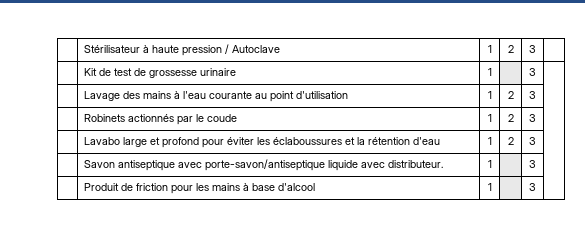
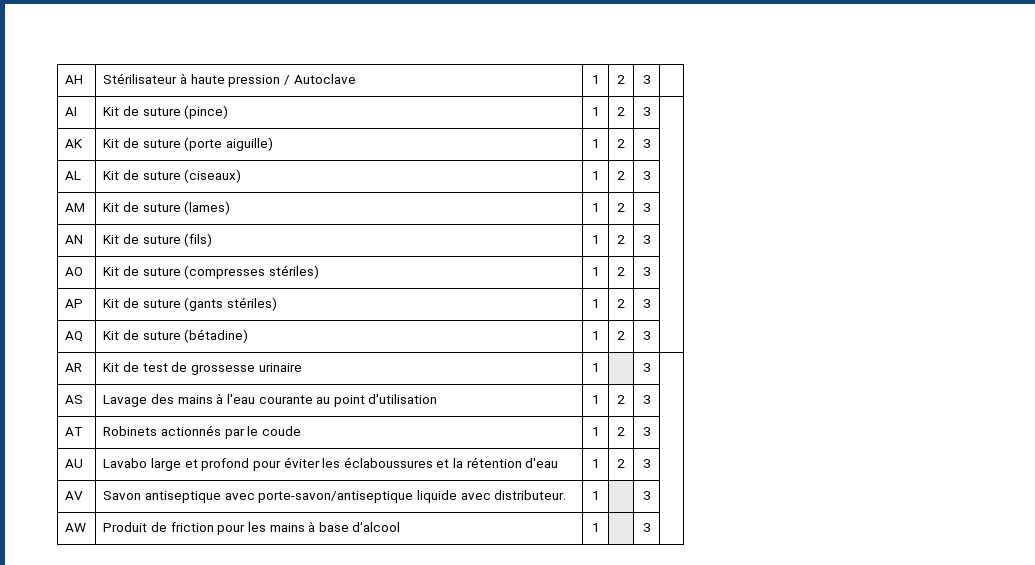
- | Stérilisateur à haute pression / Autoclave | 1 | 2 | 3 |
+ AH | Stérilisateur à haute pression / Autoclave | 1 | 2 | 3 |
- | Kit de test de grossesse urinaire | 1 | | 3 |
+ AI | Kit de suture (pince) | 1 | 2 | 3 |
+ AK | Kit de suture (porte aiguille) | 1 | 2 | 3 |
+ AL | Kit de suture (ciseaux) | 1 | 2 | 3 |
+ AM | Kit de suture (lames) | 1 | 2 | 3 |
+ AN | Kit de suture (fils) | 1 | 2 | 3 |
+ AO | Kit de suture (compresses stériles) | 1 | 2 | 3 |
+ AP | Kit de suture (gants stériles) | 1 | 2 | 3 |
+ AQ | Kit de suture (bétadine) | 1 | 2 | 3 |
+ AR | Kit de test de grossesse urinaire | 1 | | 3 |
- | Lavage des mains à l'eau courante au point d'utilisation | 1 | 2 | 3 |
+ AS | Lavage des mains à l'eau courante au point d'utilisation | 1 | 2 | 3 |
- | Robinets actionnés par le coude | 1 | 2 | 3 |
+ AT | Robinets actionnés par le coude | 1 | 2 | 3 |
- | Lavabo large et profond pour éviter les éclaboussures et la rétention d'eau | 1 | 2 | 3 |
+ AU | Lavabo large et profond pour éviter les éclaboussures et la rétention d'eau | 1 | 2 | 3 |
- | Savon antiseptique avec porte-savon/antiseptique liquide avec distributeur. | 1 | | 3 |
+ AV | Savon antiseptique avec porte-savon/antiseptique liquide avec distributeur. | 1 | | 3 |
- | Produit de friction pour les mains à base d'alcool | 1 | | 3 |
+ AW | Produit de friction pour les mains à base d'alcool | 1 | | 3 |

